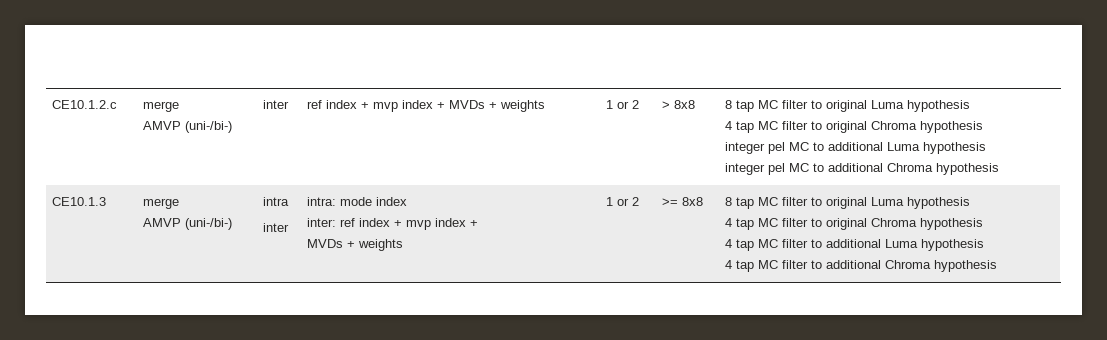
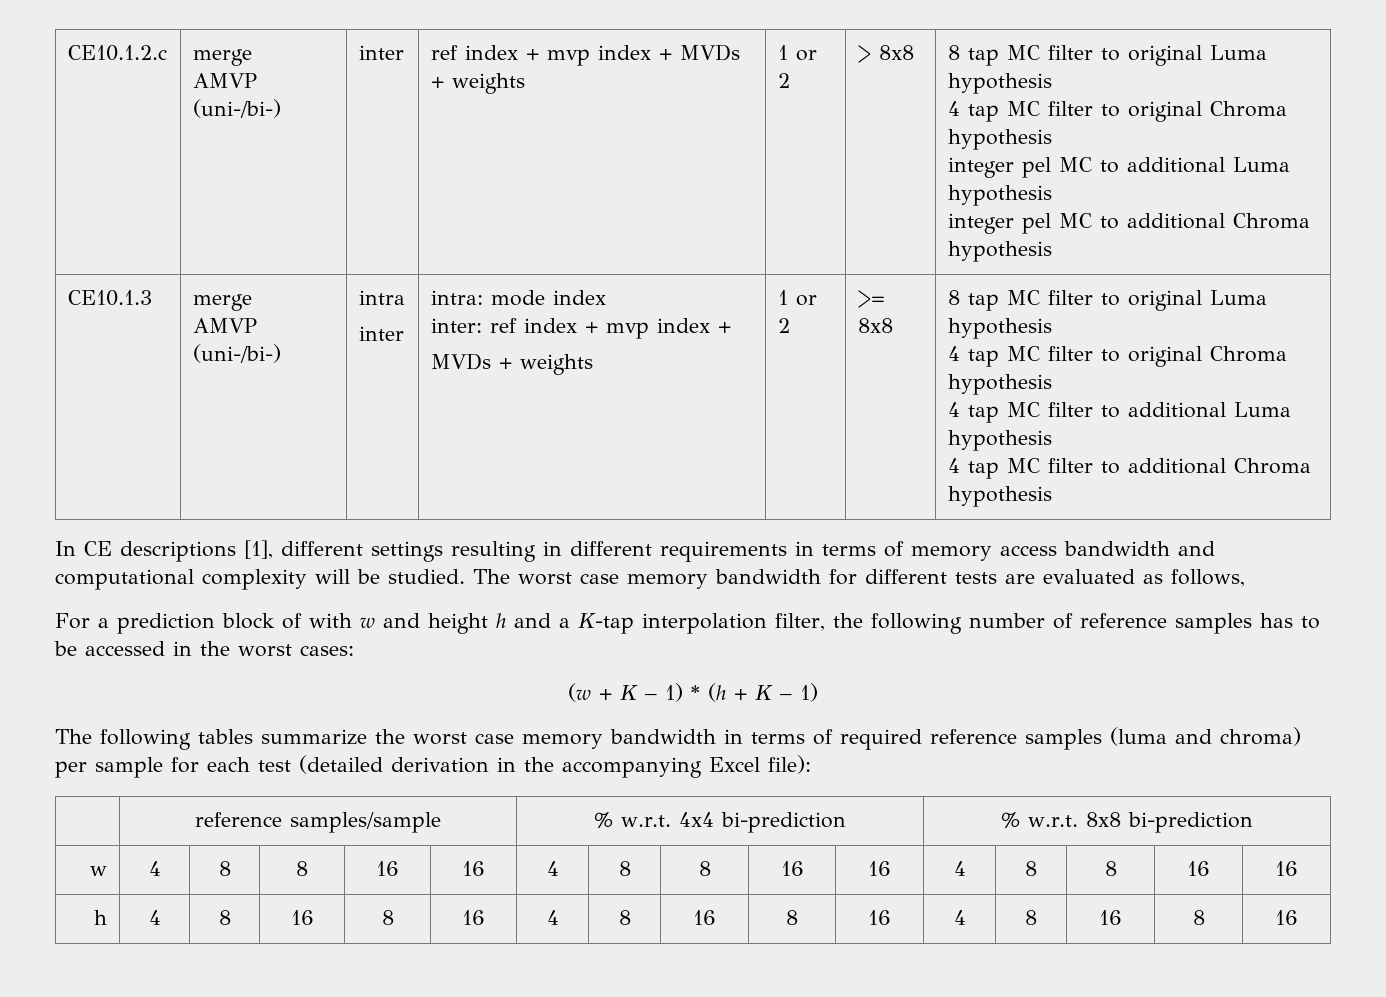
+ In CE descriptions [1], different settings resulting in different requirements in terms of memory access bandwidth and computational complexity will be studied. The worst case memory bandwidth for different tests are evaluated as follows,
+ For a prediction block of with w and height h and a K-tap interpolation filter, the following number of reference samples has to be accessed in the worst cases:
+ (w + K – 1) * (h + K – 1)
+ The following tables summarize the worst case memory bandwidth in terms of required reference samples (luma and chroma) per sample for each test (detailed derivation in the accompanying Excel file):
+ | reference samples/sample | % w.r.t. 4x4 bi-prediction | % w.r.t. 8x8 bi-prediction
+ w | 4 | 8 | 8 | 16 | 16 | 4 | 8 | 8 | 16 | 16 | 4 | 8 | 8 | 16 | 16
+ h | 4 | 8 | 16 | 8 | 16 | 4 | 8 | 16 | 8 | 16 | 4 | 8 | 16 | 8 | 16

